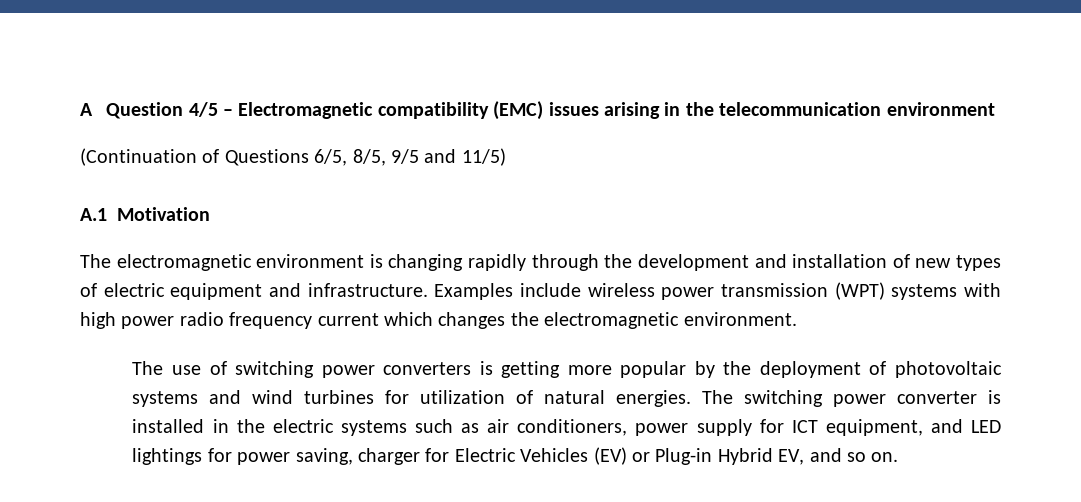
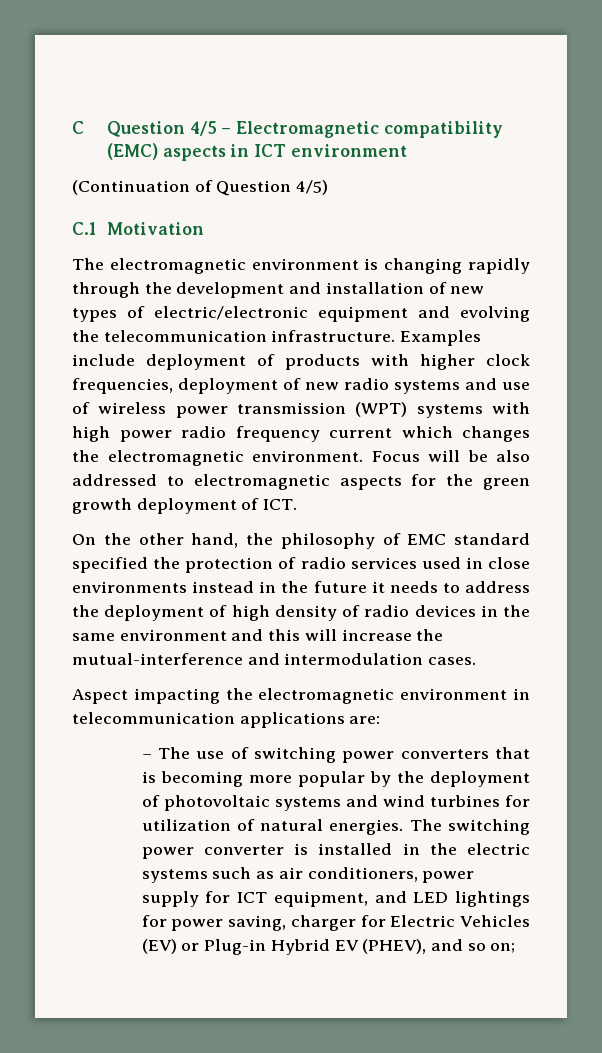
- A Question 4/5 – Electromagnetic compatibility (EMC) issues arising in the telecommunication environment
- (Continuation of Questions 6/5, 8/5, 9/5 and 11/5)
- A.1 Motivation
+ C Question 4/5 – Electromagnetic compatibility (EMC) aspects in ICT environment
+ (Continuation of Question 4/5)
+ C.1 Motivation
- The electromagnetic environment is changing rapidly through the development and installation of new types of electric equipment and infrastructure. Examples include wireless power transmission (WPT) systems with high power radio frequency current which changes the electromagnetic environment.
- The use of switching power converters is getting more popular by the deployment of photovoltaic systems and wind turbines for utilization of natural energies.
+ The electromagnetic environment is changing rapidly through the development and installation of new types of electric/electronic equipment and evolving the telecommunication infrastructure. Examples include deployment of products with higher clock frequencies, deployment of new radio systems and use of wireless power transmission (WPT) systems with high power radio frequency current which changes the electromagnetic environment. Focus will be also addressed to electromagnetic aspects for the green growth deployment of ICT.
+ On the other hand, the philosophy of EMC standard specified the protection of radio services used in close environments instead in the future it needs to address the deployment of high density of radio devices in the same environment and this will increase the mutual-interference and intermodulation cases.
+ Aspect impacting the electromagnetic environment in telecommunication applications are:
+ – The use of switching power converters that is becoming more popular by the deployment of photovoltaic systems and wind turbines for utilization of natural energies.
- The switching power converter is installed in the electric systems such as air conditioners, power supply for ICT equipment, and LED lightings for power saving, charger for Electric Vehicles (EV) or Plug-in Hybrid EV, and so on.
+ The switching power converter is installed in the electric systems such as air conditioners, power supply for ICT equipment, and LED lightings for power saving, charger for Electric Vehicles (EV) or Plug-in Hybrid EV (PHEV), and so on;

